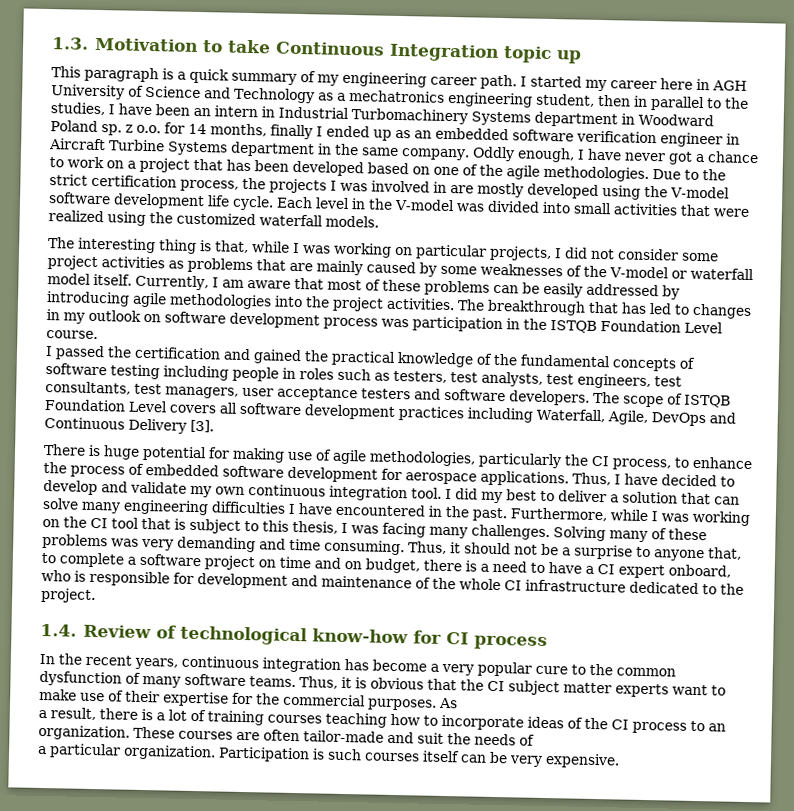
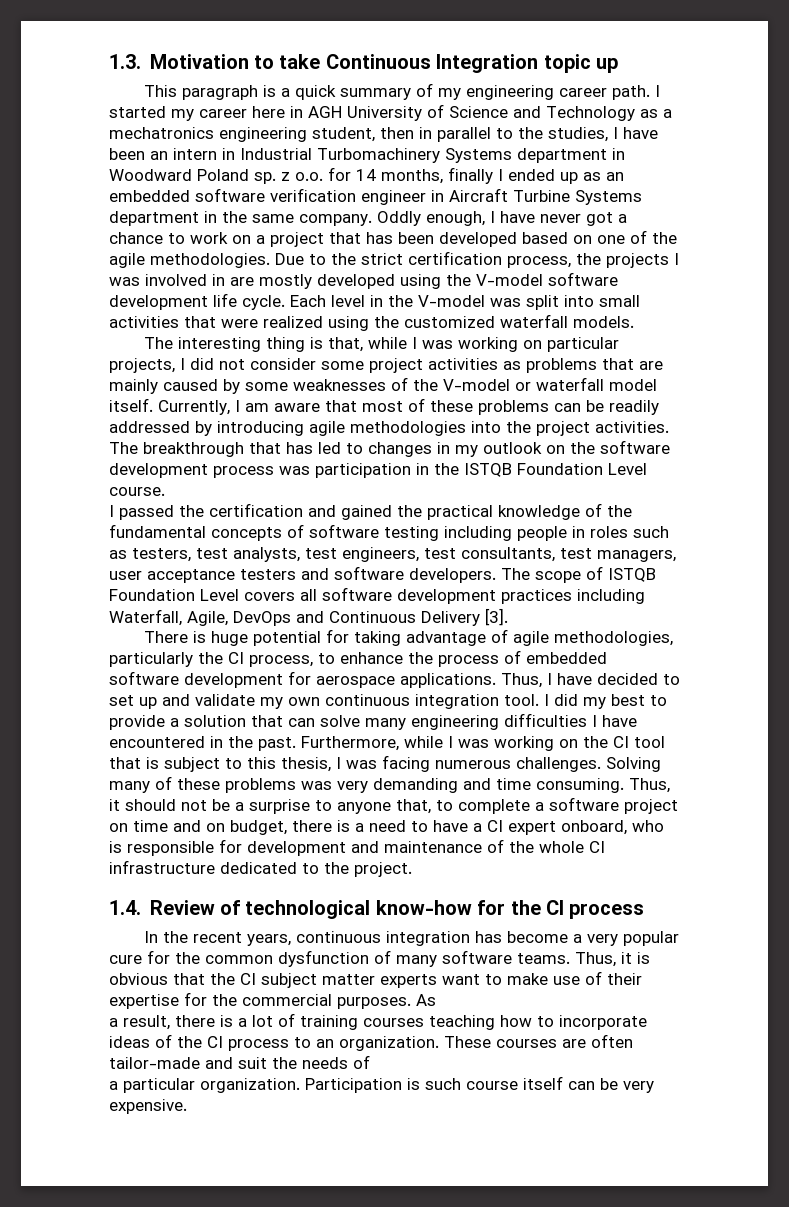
- Each level in the V-model was divided into small activities that were realized using the customized waterfall models.
+ Each level in the V-model was split into small activities that were realized using the customized waterfall models.
- Currently, I am aware that most of these problems can be easily addressed by introducing agile methodologies into the project activities.
+ Currently, I am aware that most of these problems can be readily addressed by introducing agile methodologies into the project activities.
- The breakthrough that has led to changes in my outlook on software development process was participation in the ISTQB Foundation Level course.
+ The breakthrough that has led to changes in my outlook on the software development process was participation in the ISTQB Foundation Level course.
- There is huge potential for making use of agile methodologies, particularly the CI process, to enhance the process of embedded software development for aerospace applications.
+ There is huge potential for taking advantage of agile methodologies, particularly the CI process, to enhance the process of embedded software development for aerospace applications.
- Thus, I have decided to develop and validate my own continuous integration tool.
+ Thus, I have decided to set up and validate my own continuous integration tool.
- I did my best to deliver a solution that can solve many engineering difficulties I have encountered in the past.
+ I did my best to provide a solution that can solve many engineering difficulties I have encountered in the past.
- Furthermore, while I was working on the CI tool that is subject to this thesis, I was facing many challenges.
+ Furthermore, while I was working on the CI tool that is subject to this thesis, I was facing numerous challenges.
- 1.4. Review of technological know-how for CI process
+ 1.4. Review of technological know-how for the CI process
- In the recent years, continuous integration has become a very popular cure to the common dysfunction of many software teams.
+ In the recent years, continuous integration has become a very popular cure for the common dysfunction of many software teams.
- Participation is such courses itself can be very expensive.
+ Participation is such course itself can be very expensive.

